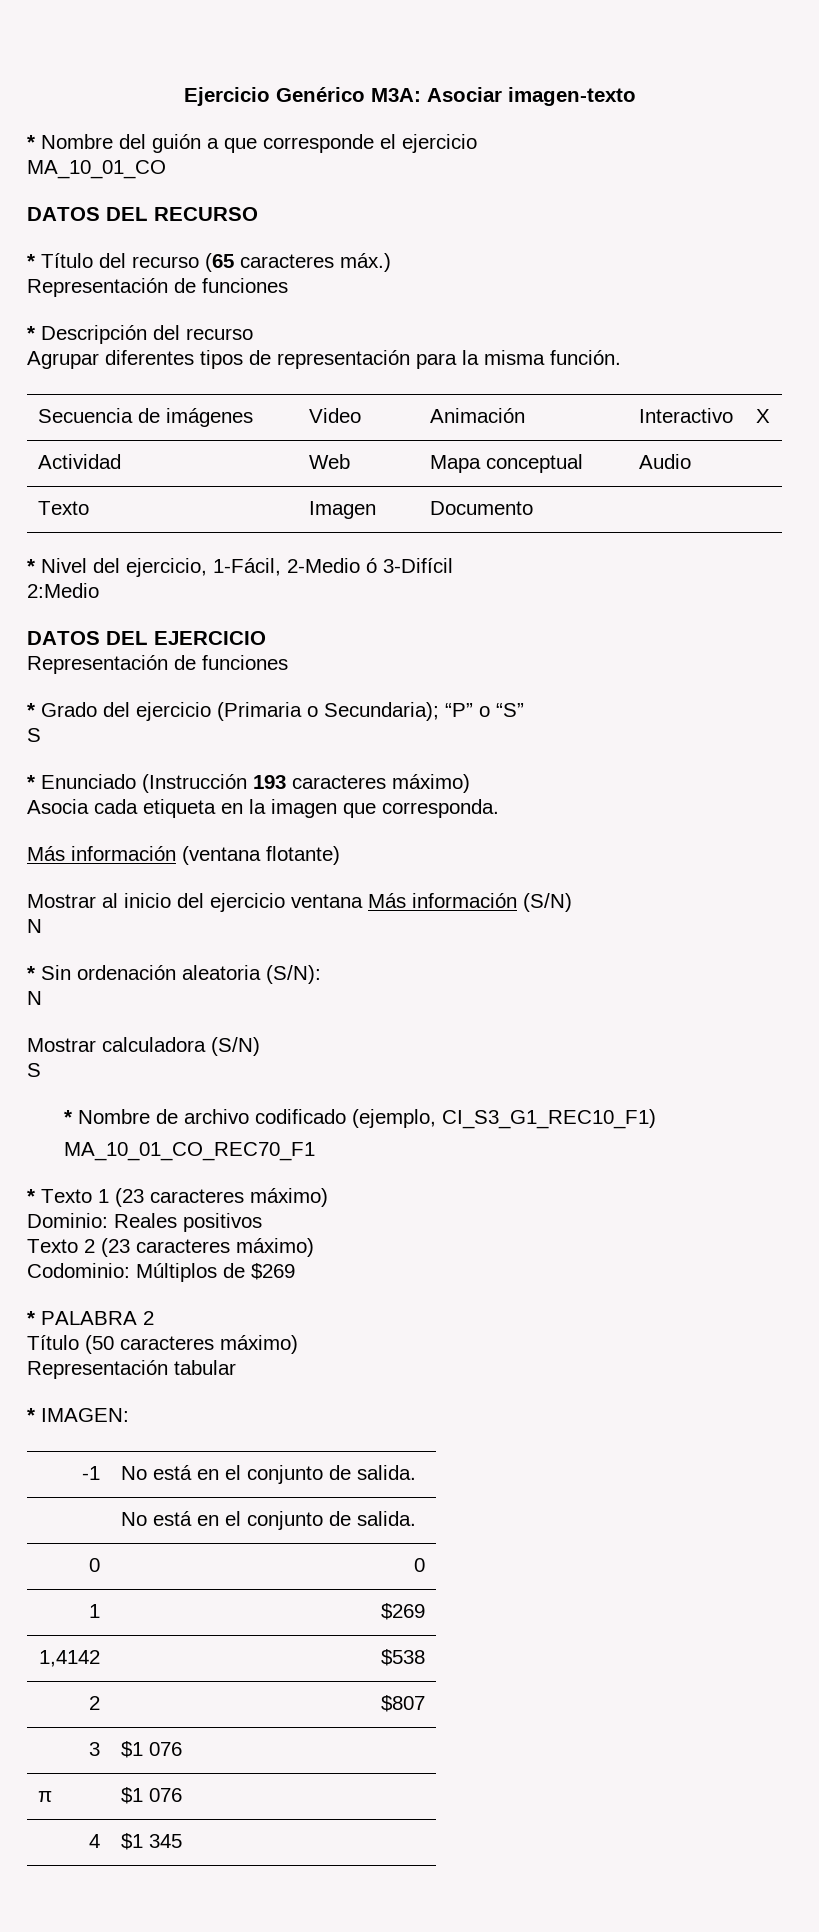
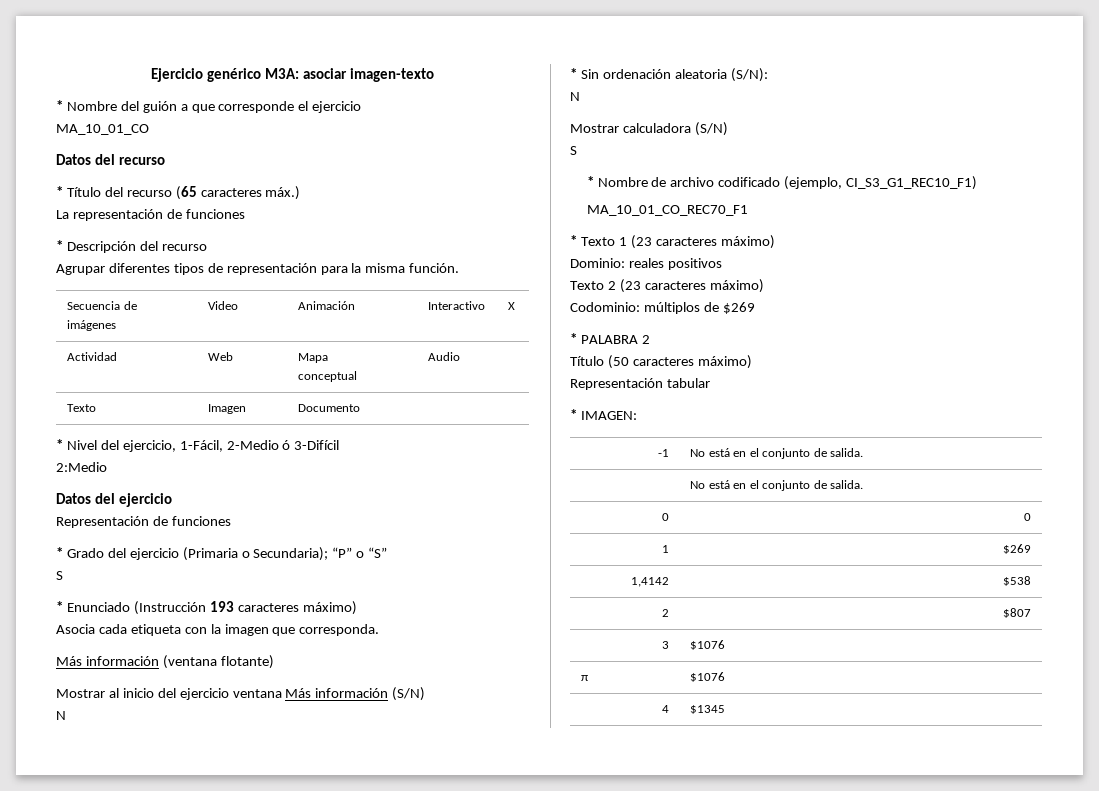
- Ejercicio Genérico M3A: Asociar imagen-texto
+ Ejercicio genérico M3A: asociar imagen-texto
- DATOS DEL RECURSO
+ Datos del recurso
  * Título del recurso (65 caracteres máx.)
- Representación de funciones
+ La representación de funciones
- DATOS DEL EJERCICIO
+ Datos del ejercicio
- Asocia cada etiqueta en la imagen que corresponda.
+ Asocia cada etiqueta con la imagen que corresponda.
- Dominio: Reales positivos
+ Dominio: reales positivos
- Codominio: Múltiplos de $269
+ Codominio: múltiplos de $269
- 3 | $1 076
+ 3 | $1076
- π | $1 076
+ π | $1076
- 4 | $1 345
+ 4 | $1345

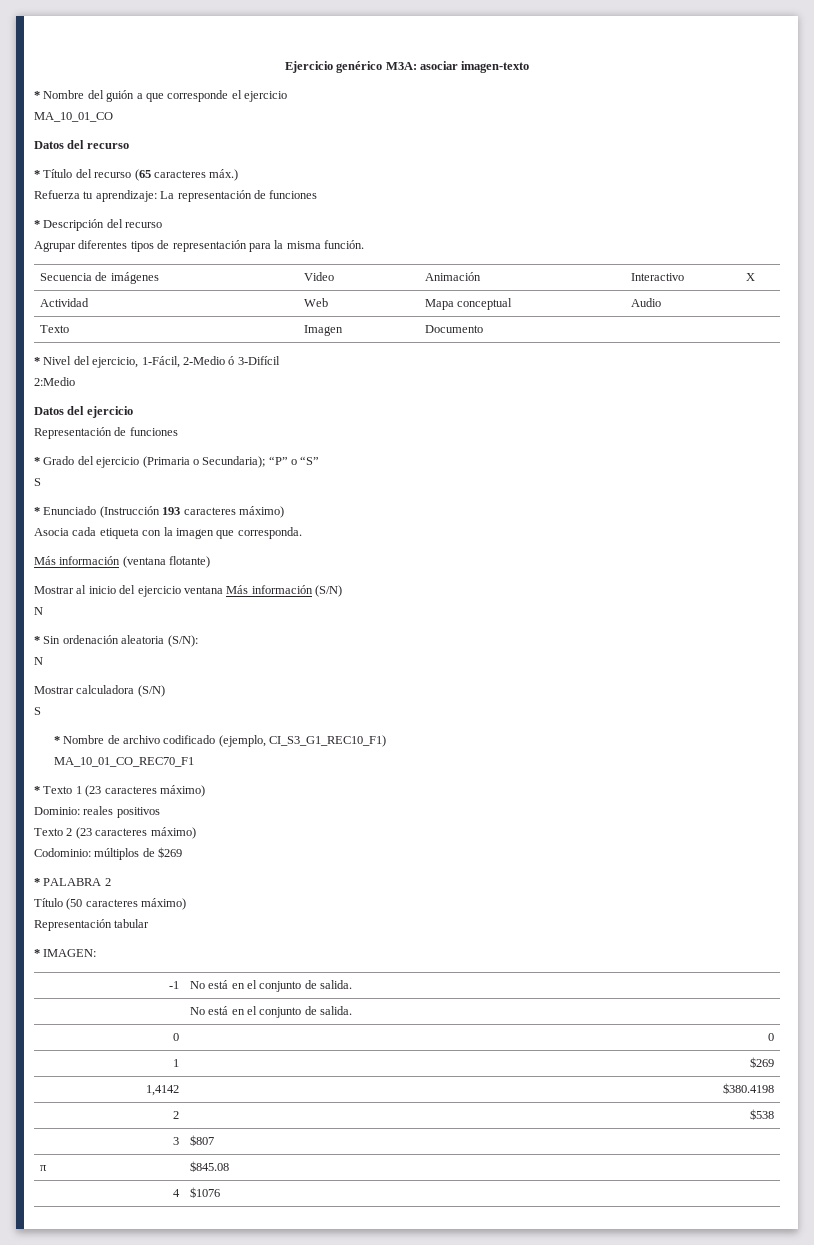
- La representación de funciones
+ Refuerza tu aprendizaje: La representación de funciones
- 1,4142 | $538
+ 1,4142 | $380.4198
- 2 | $807
+ 2 | $538
- 3 | $1076
+ 3 | $807
- π | $1076
+ π | $845.08
- 4 | $1345
+ 4 | $1076

